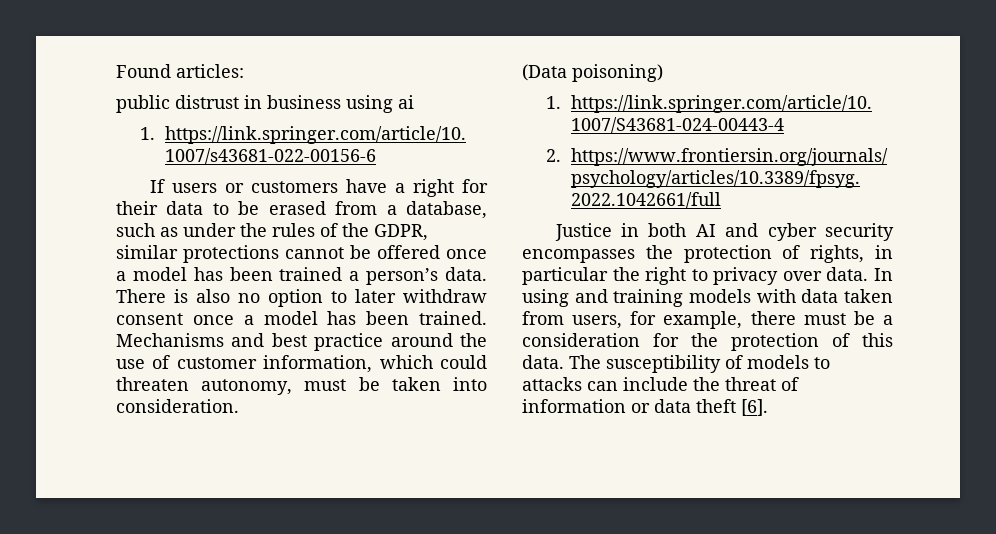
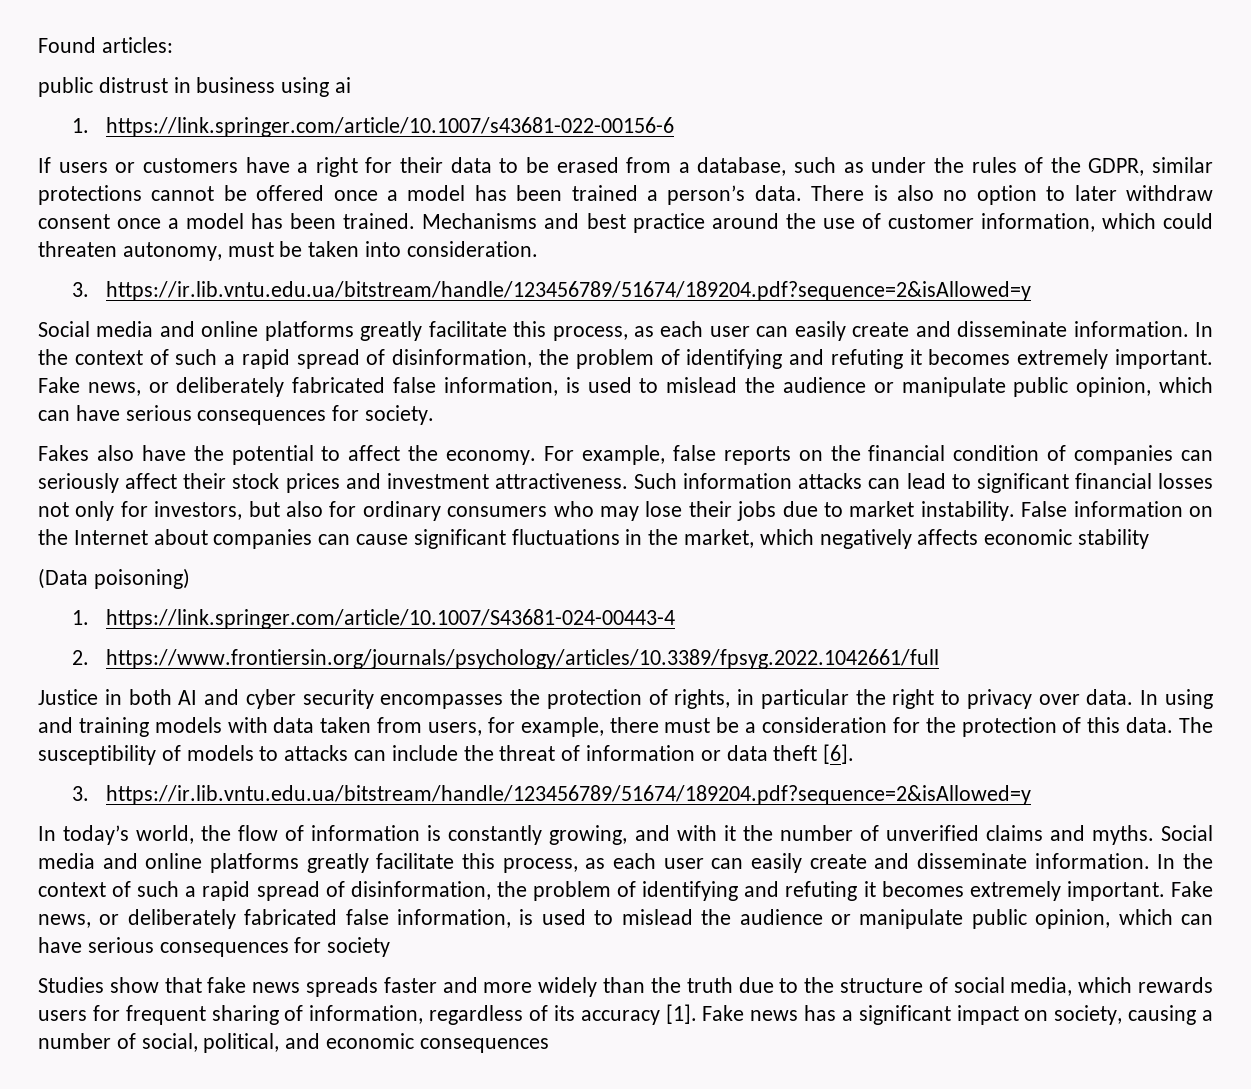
  Mechanisms and best practice around the use of customer information, which could threaten autonomy, must be taken into consideration.
+ 3. https://ir.lib.vntu.edu.ua/bitstream/handle/123456789/51674/189204.pdf?sequence=2&isAllowed=y
+ Social media and online platforms greatly facilitate this process, as each user can easily create and disseminate information. In the context of such a rapid spread of disinformation, the problem of identifying and refuting it becomes extremely important. Fake news, or deliberately fabricated false information, is used to mislead the audience or manipulate public opinion, which can have serious consequences for society.
+ Fakes also have the potential to affect the economy. For example, false reports on the financial condition of companies can seriously affect their stock prices and investment attractiveness. Such information attacks can lead to significant financial losses not only for investors, but also for ordinary consumers who may lose their jobs due to market instability. False information on the Internet about companies can cause significant fluctuations in the market, which negatively affects economic stability
  The susceptibility of models to attacks can include the threat of information or data theft [6].
+ 3. https://ir.lib.vntu.edu.ua/bitstream/handle/123456789/51674/189204.pdf?sequence=2&isAllowed=y
+ In today’s world, the flow of information is constantly growing, and with it the number of unverified claims and myths. Social media and online platforms greatly facilitate this process, as each user can easily create and disseminate information. In the context of such a rapid spread of disinformation, the problem of identifying and refuting it becomes extremely important. Fake news, or deliberately fabricated false information, is used to mislead the audience or manipulate public opinion, which can have serious consequences for society
+ Studies show that fake news spreads faster and more widely than the truth due to the structure of social media, which rewards users for frequent sharing of information, regardless of its accuracy [1]. Fake news has a significant impact on society, causing a number of social, political, and economic consequences

